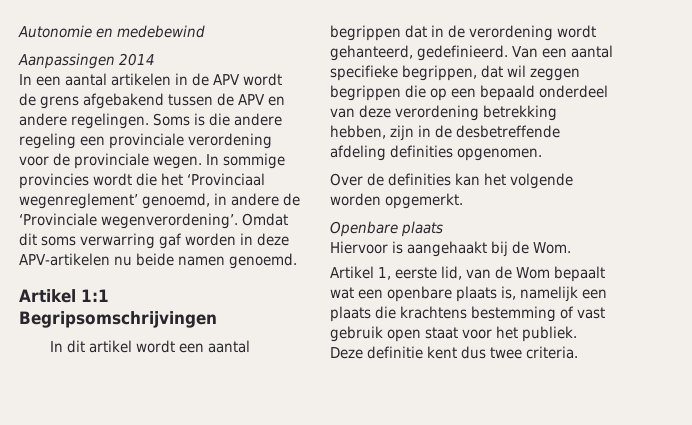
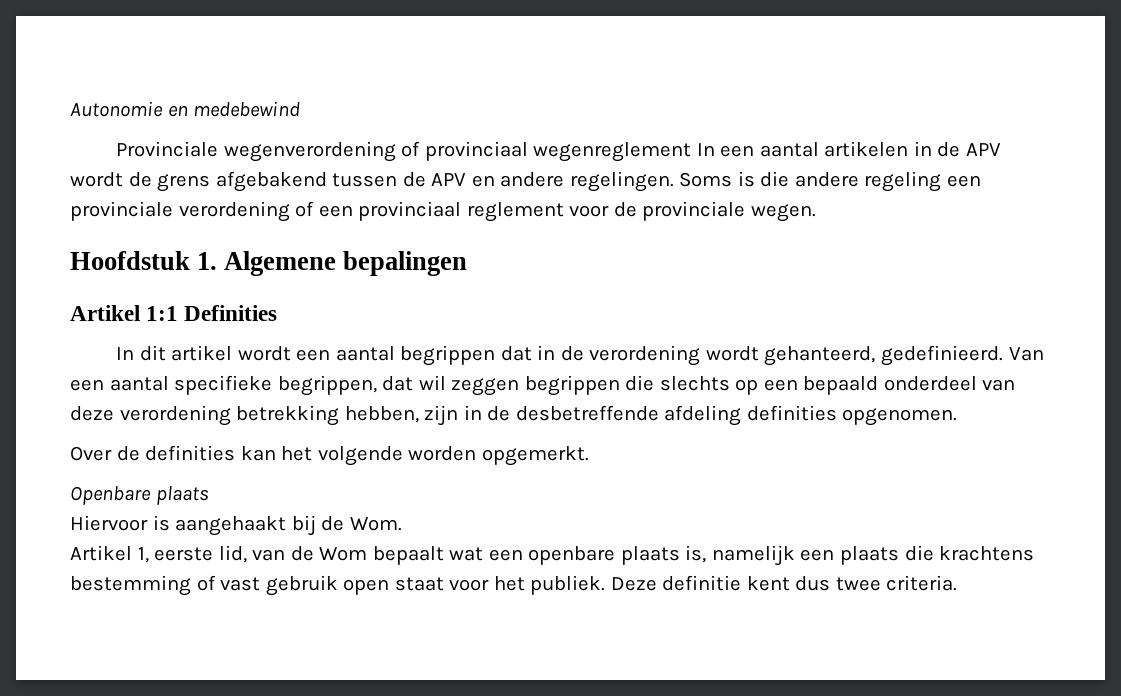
- Aanpassingen 2014
- In een aantal artikelen in de APV wordt de grens afgebakend tussen de APV en andere regelingen.
+ Provinciale wegenverordening of provinciaal wegenreglement In een aantal artikelen in de APV wordt de grens afgebakend tussen de APV en andere regelingen.
- Soms is die andere regeling een provinciale verordening voor de provinciale wegen. In sommige provincies wordt die het ‘Provinciaal wegenreglement’ genoemd, in andere de ‘Provinciale wegenverordening’. Omdat dit soms verwarring gaf worden in deze APV-artikelen nu beide namen genoemd.
+ Soms is die andere regeling een provinciale verordening of een provinciaal reglement voor de provinciale wegen.
+ Hoofdstuk 1. Algemene bepalingen
- Artikel 1:1 Begripsomschrijvingen
+ Artikel 1:1 Definities
- Van een aantal specifieke begrippen, dat wil zeggen begrippen die op een bepaald onderdeel van deze verordening betrekking hebben, zijn in de desbetreffende afdeling definities opgenomen.
+ Van een aantal specifieke begrippen, dat wil zeggen begrippen die slechts op een bepaald onderdeel van deze verordening betrekking hebben, zijn in de desbetreffende afdeling definities opgenomen.

